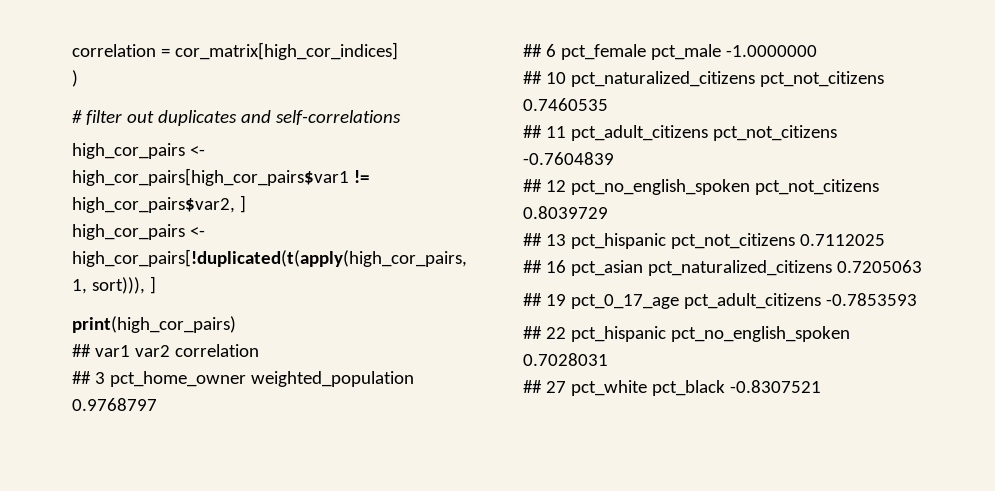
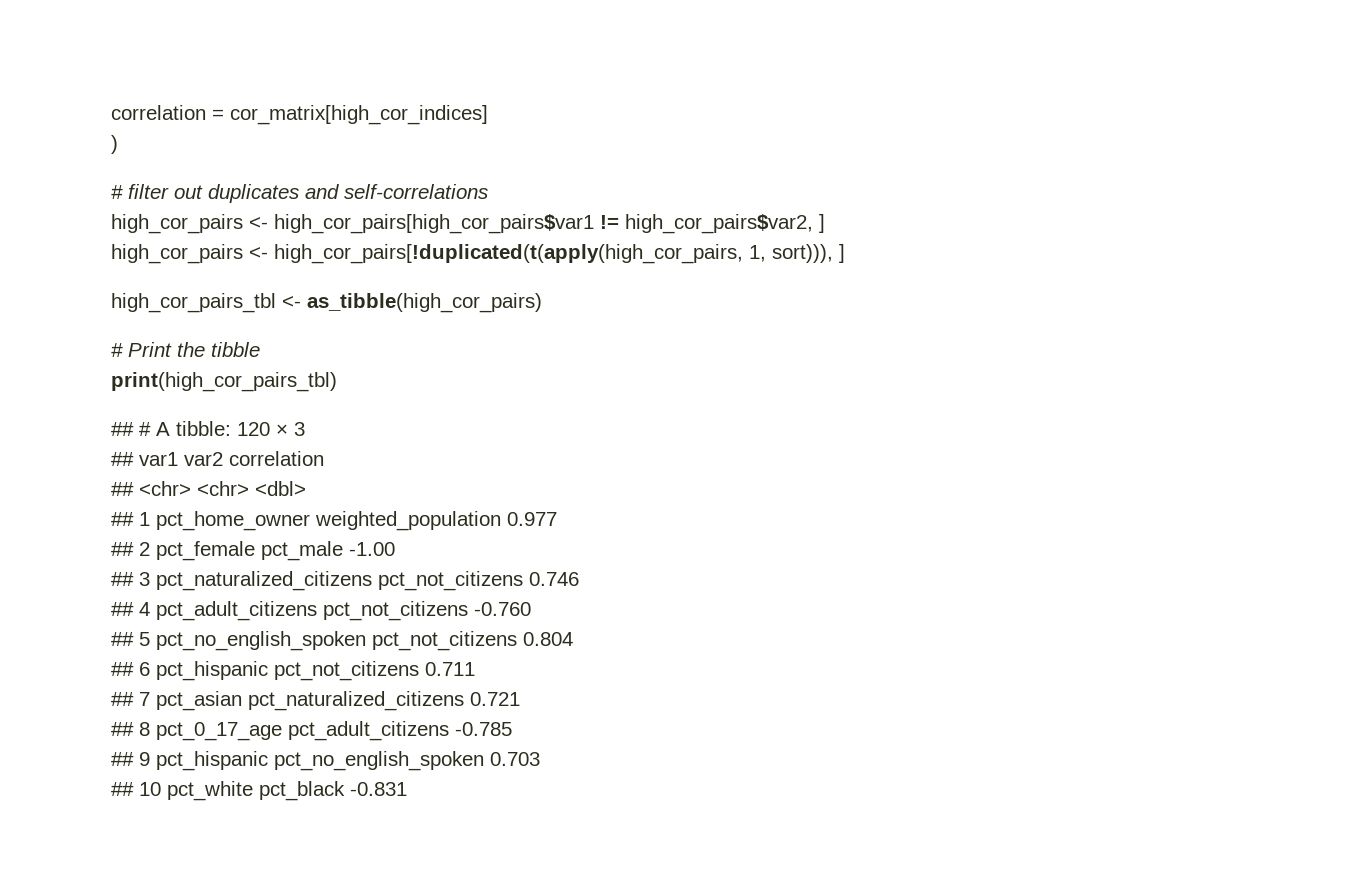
- print(high_cor_pairs)
+ high_cor_pairs_tbl <- as_tibble(high_cor_pairs)
+ # Print the tibble
+ print(high_cor_pairs_tbl)
+ ## # A tibble: 120 × 3
- ## 3 pct_home_owner weighted_population 0.9768797
- ## 6 pct_female pct_male -1.0000000
- ## 10 pct_naturalized_citizens pct_not_citizens 0.7460535
- ## 11 pct_adult_citizens pct_not_citizens -0.7604839
- ## 12 pct_no_english_spoken pct_not_citizens 0.8039729
- ## 13 pct_hispanic pct_not_citizens 0.7112025
- ## 16 pct_asian pct_naturalized_citizens 0.7205063
- ## 19 pct_0_17_age pct_adult_citizens -0.7853593
- ## 22 pct_hispanic pct_no_english_spoken 0.7028031
- ## 27 pct_white pct_black -0.8307521
+ ## <chr> <chr> <dbl>
+ ## 1 pct_home_owner weighted_population 0.977
+ ## 2 pct_female pct_male -1.00
+ ## 3 pct_naturalized_citizens pct_not_citizens 0.746
+ ## 4 pct_adult_citizens pct_not_citizens -0.760
+ ## 5 pct_no_english_spoken pct_not_citizens 0.804
+ ## 6 pct_hispanic pct_not_citizens 0.711
+ ## 7 pct_asian pct_naturalized_citizens 0.721
+ ## 8 pct_0_17_age pct_adult_citizens -0.785
+ ## 9 pct_hispanic pct_no_english_spoken 0.703
+ ## 10 pct_white pct_black -0.831

